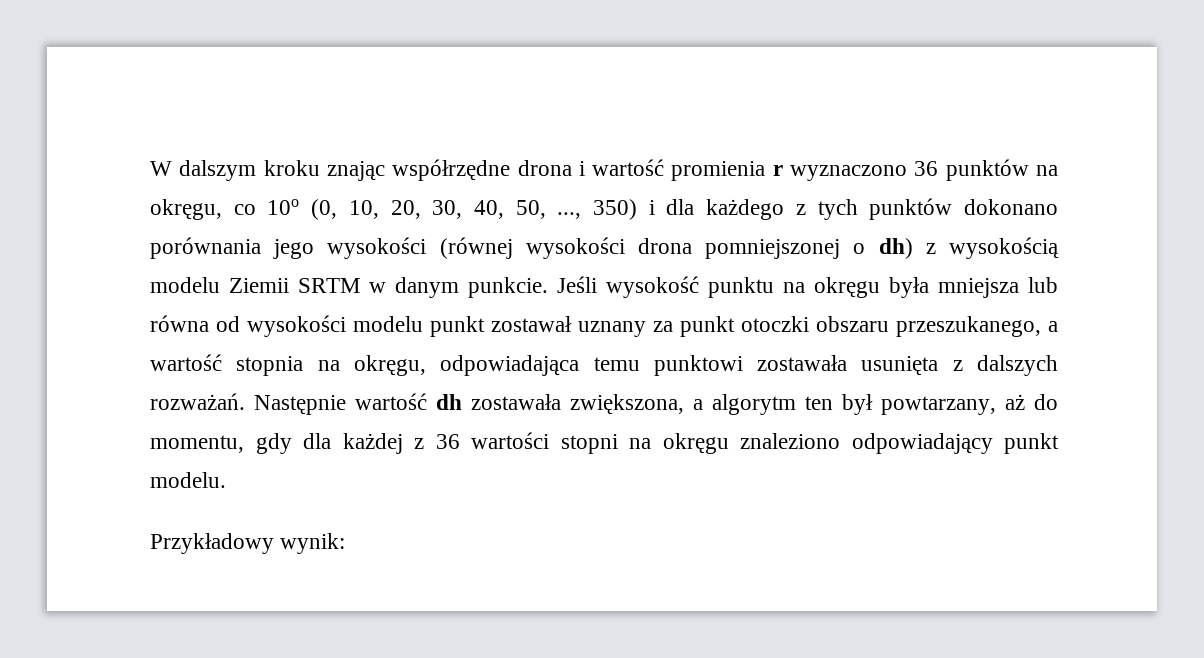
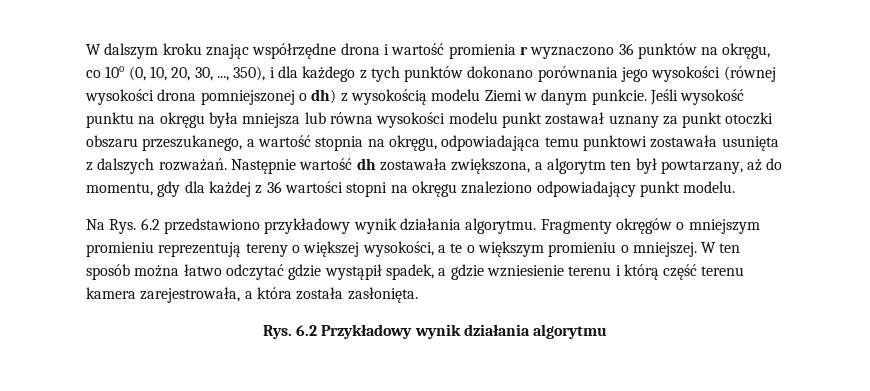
- W dalszym kroku znając współrzędne drona i wartość promienia r wyznaczono 36 punktów na okręgu, co 10o (0, 10, 20, 30, 40, 50, ..., 350) i dla każdego z tych punktów dokonano porównania jego wysokości (równej wysokości drona pomniejszonej o dh) z wysokością modelu Ziemii SRTM w danym punkcie.
+ W dalszym kroku znając współrzędne drona i wartość promienia r wyznaczono 36 punktów na okręgu, co 10o (0, 10, 20, 30, ..., 350), i dla każdego z tych punktów dokonano porównania jego wysokości (równej wysokości drona pomniejszonej o dh) z wysokością modelu Ziemi w danym punkcie.
- Jeśli wysokość punktu na okręgu była mniejsza lub równa od wysokości modelu punkt zostawał uznany za punkt otoczki obszaru przeszukanego, a wartość stopnia na okręgu, odpowiadająca temu punktowi zostawała usunięta z dalszych rozważań.
+ Jeśli wysokość punktu na okręgu była mniejsza lub równa wysokości modelu punkt zostawał uznany za punkt otoczki obszaru przeszukanego, a wartość stopnia na okręgu, odpowiadająca temu punktowi zostawała usunięta z dalszych rozważań.
- Przykładowy wynik:
+ Na Rys. 6.2 przedstawiono przykładowy wynik działania algorytmu. Fragmenty okręgów o mniejszym promieniu reprezentują tereny o większej wysokości, a te o większym promieniu o mniejszej. W ten sposób można łatwo odczytać gdzie wystąpił spadek, a gdzie wzniesienie terenu i którą część terenu kamera zarejestrowała, a która została zasłonięta.
+ Rys. 6.2 Przykładowy wynik działania algorytmu

